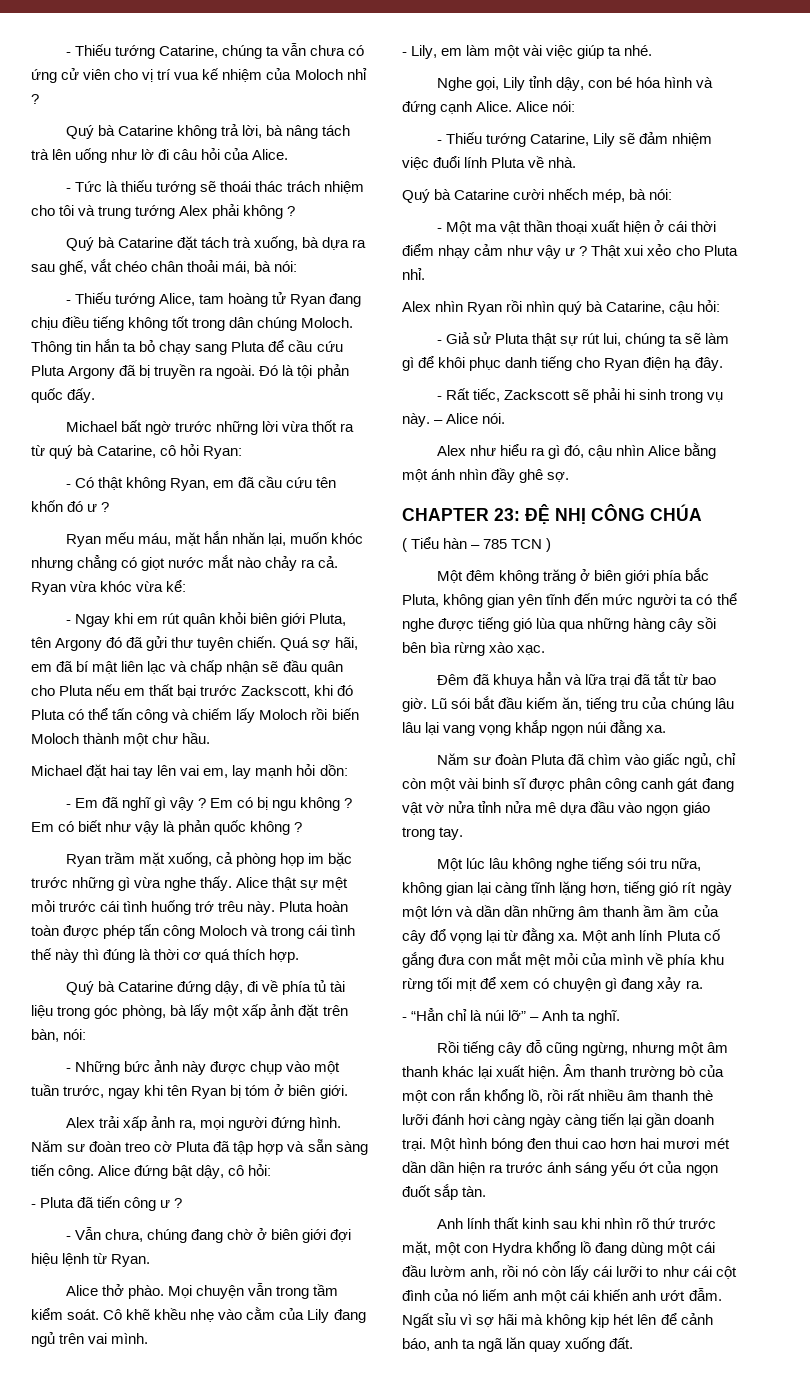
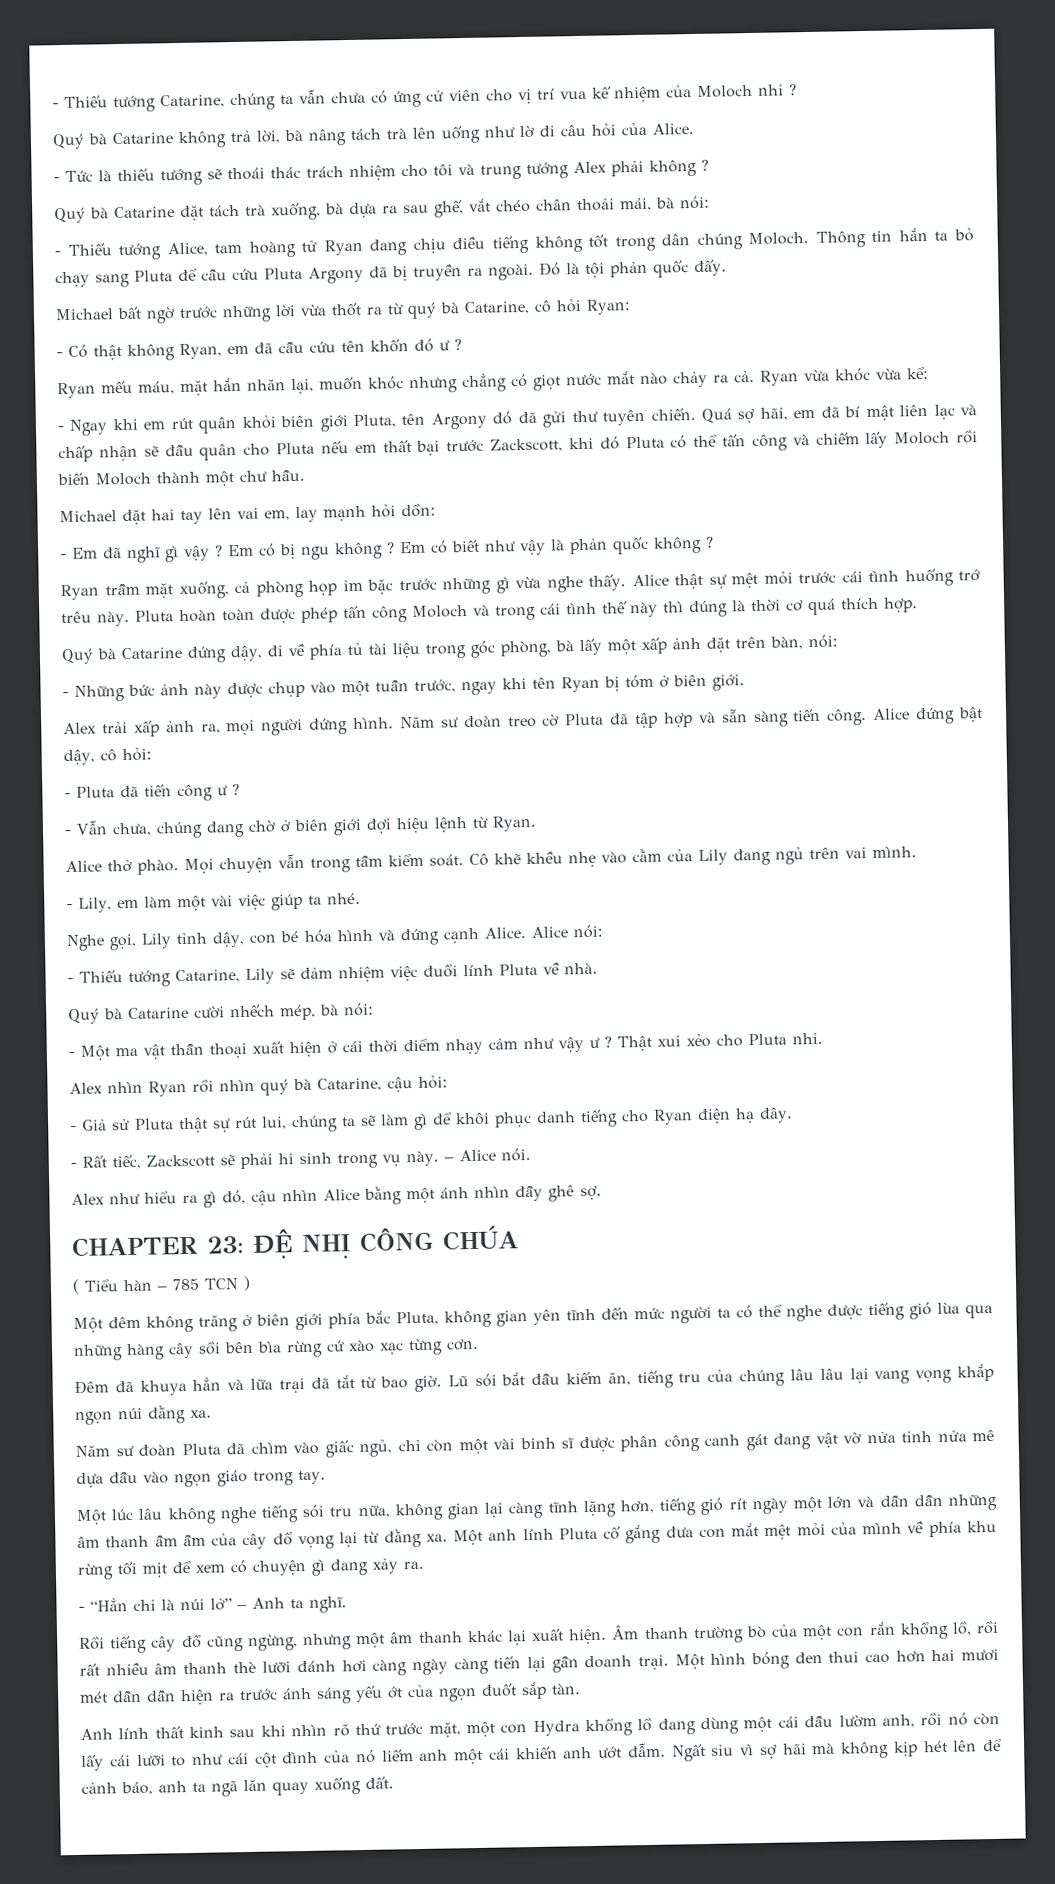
- Một đêm không trăng ở biên giới phía bắc Pluta, không gian yên tĩnh đến mức người ta có thể nghe được tiếng gió lùa qua những hàng cây sồi bên bìa rừng xào xạc.
+ Một đêm không trăng ở biên giới phía bắc Pluta, không gian yên tĩnh đến mức người ta có thể nghe được tiếng gió lùa qua những hàng cây sồi bên bìa rừng cứ xào xạc từng cơn.
- - “Hẳn chỉ là núi lỡ” – Anh ta nghĩ.
+ - “Hẳn chỉ là núi lở” – Anh ta nghĩ.
- Rồi tiếng cây đỗ cũng ngừng, nhưng một âm thanh khác lại xuất hiện.
+ Rồi tiếng cây đổ cũng ngừng, nhưng một âm thanh khác lại xuất hiện.

